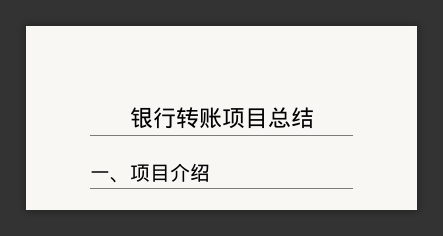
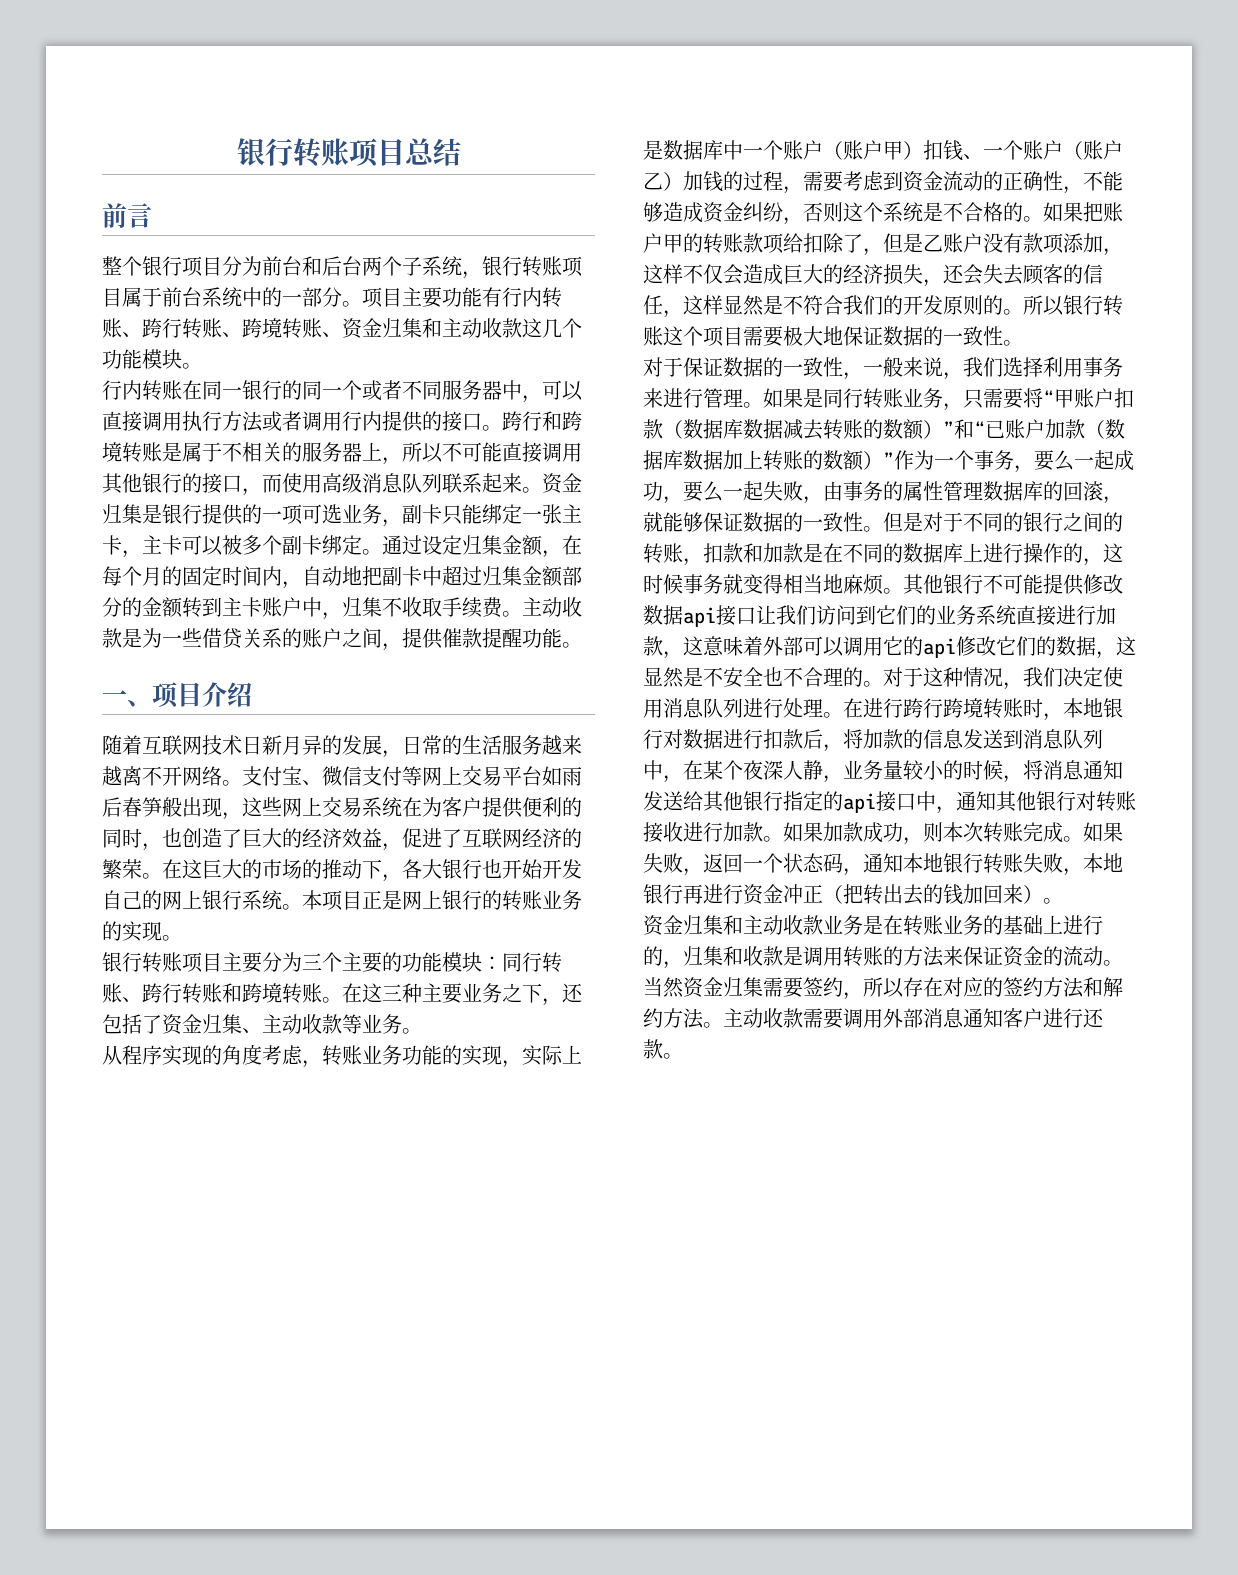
+ 前言
+ 整个银行项目分为前台和后台两个子系统，银行转账项目属于前台系统中的一部分。项目主要功能有行内转账、跨行转账、跨境转账、资金归集和主动收款这几个功能模块。
+ 行内转账在同一银行的同一个或者不同服务器中，可以直接调用执行方法或者调用行内提供的接口。跨行和跨境转账是属于不相关的服务器上，所以不可能直接调用其他银行的接口，而使用高级消息队列联系起来。资金归集是银行提供的一项可选业务，副卡只能绑定一张主卡，主卡可以被多个副卡绑定。通过设定归集金额，在每个月的固定时间内，自动地把副卡中超过归集金额部分的金额转到主卡账户中，归集不收取手续费。主动收款是为一些借贷关系的账户之间，提供催款提醒功能。
  一、项目介绍
+ 随着互联网技术日新月异的发展，日常的生活服务越来越离不开网络。支付宝、微信支付等网上交易平台如雨后春笋般出现，这些网上交易系统在为客户提供便利的同时，也创造了巨大的经济效益，促进了互联网经济的繁荣。在这巨大的市场的推动下，各大银行也开始开发自己的网上银行系统。本项目正是网上银行的转账业务的实现。
+ 银行转账项目主要分为三个主要的功能模块：同行转账、跨行转账和跨境转账。在这三种主要业务之下，还包括了资金归集、主动收款等业务。
+ 从程序实现的角度考虑，转账业务功能的实现，实际上是数据库中一个账户（账户甲）扣钱、一个账户（账户乙）加钱的过程，需要考虑到资金流动的正确性，不能够造成资金纠纷，否则这个系统是不合格的。如果把账户甲的转账款项给扣除了，但是乙账户没有款项添加，这样不仅会造成巨大的经济损失，还会失去顾客的信任，这样显然是不符合我们的开发原则的。所以银行转账这个项目需要极大地保证数据的一致性。
+ 对于保证数据的一致性，一般来说，我们选择利用事务来进行管理。如果是同行转账业务，只需要将“甲账户扣款（数据库数据减去转账的数额）”和“已账户加款（数据库数据加上转账的数额）”作为一个事务，要么一起成功，要么一起失败，由事务的属性管理数据库的回滚，就能够保证数据的一致性。但是对于不同的银行之间的转账，扣款和加款是在不同的数据库上进行操作的，这时候事务就变得相当地麻烦。其他银行不可能提供修改数据api接口让我们访问到它们的业务系统直接进行加款，这意味着外部可以调用它的api修改它们的数据，这显然是不安全也不合理的。对于这种情况，我们决定使用消息队列进行处理。在进行跨行跨境转账时，本地银行对数据进行扣款后，将加款的信息发送到消息队列中，在某个夜深人静，业务量较小的时候，将消息通知发送给其他银行指定的api接口中，通知其他银行对转账接收进行加款。如果加款成功，则本次转账完成。如果失败，返回一个状态码，通知本地银行转账失败，本地银行再进行资金冲正（把转出去的钱加回来）。
+ 资金归集和主动收款业务是在转账业务的基础上进行的，归集和收款是调用转账的方法来保证资金的流动。当然资金归集需要签约，所以存在对应的签约方法和解约方法。主动收款需要调用外部消息通知客户进行还款。

